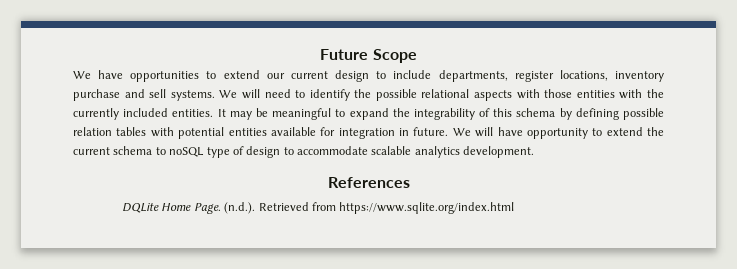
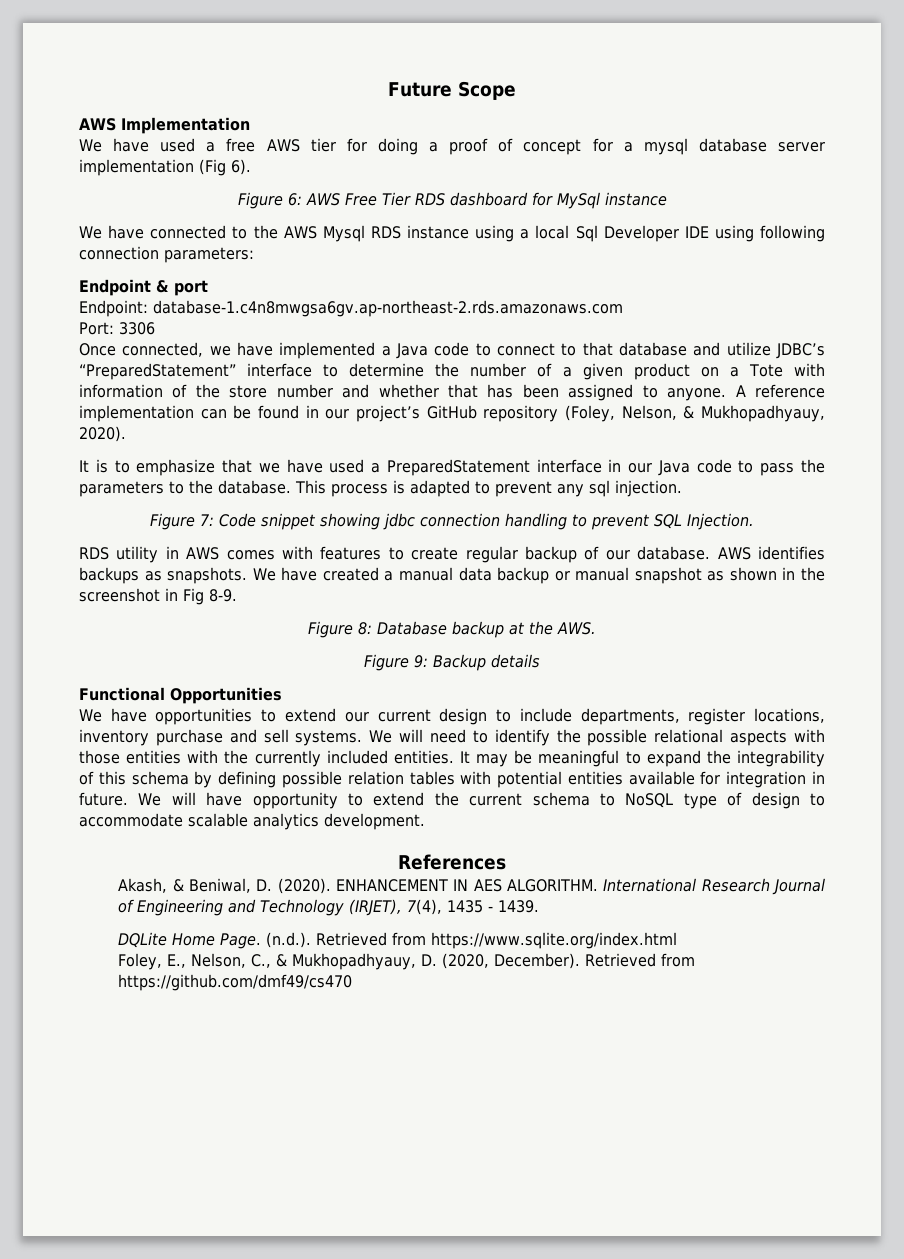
+ AWS Implementation
+ We have used a free AWS tier for doing a proof of concept for a mysql database server implementation (Fig 6).
+ Figure 6: AWS Free Tier RDS dashboard for MySql instance
+ We have connected to the AWS Mysql RDS instance using a local Sql Developer IDE using following connection parameters:
+ Endpoint & port
+ Endpoint: database-1.c4n8mwgsa6gv.ap-northeast-2.rds.amazonaws.com
+ Port: 3306
+ Once connected, we have implemented a Java code to connect to that database and utilize JDBC’s “PreparedStatement” interface to determine the number of a given product on a Tote with information of the store number and whether that has been assigned to anyone. A reference implementation can be found in our project’s GitHub repository (Foley, Nelson, & Mukhopadhyauy, 2020).
+ It is to emphasize that we have used a PreparedStatement interface in our Java code to pass the parameters to the database. This process is adapted to prevent any sql injection.
+ Figure 7: Code snippet showing jdbc connection handling to prevent SQL Injection.
+ RDS utility in AWS comes with features to create regular backup of our database. AWS identifies backups as snapshots. We have created a manual data backup or manual snapshot as shown in the screenshot in Fig 8-9.
+ Figure 8: Database backup at the AWS.
+ Figure 9: Backup details
+ Functional Opportunities
- We will have opportunity to extend the current schema to noSQL type of design to accommodate scalable analytics development.
+ We will have opportunity to extend the current schema to NoSQL type of design to accommodate scalable analytics development.
+ Akash, & Beniwal, D. (2020). ENHANCEMENT IN AES ALGORITHM. International Research Journal of Engineering and Technology (IRJET), 7(4), 1435 - 1439.
+ Foley, E., Nelson, C., & Mukhopadhyauy, D. (2020, December). Retrieved from https://github.com/dmf49/cs470

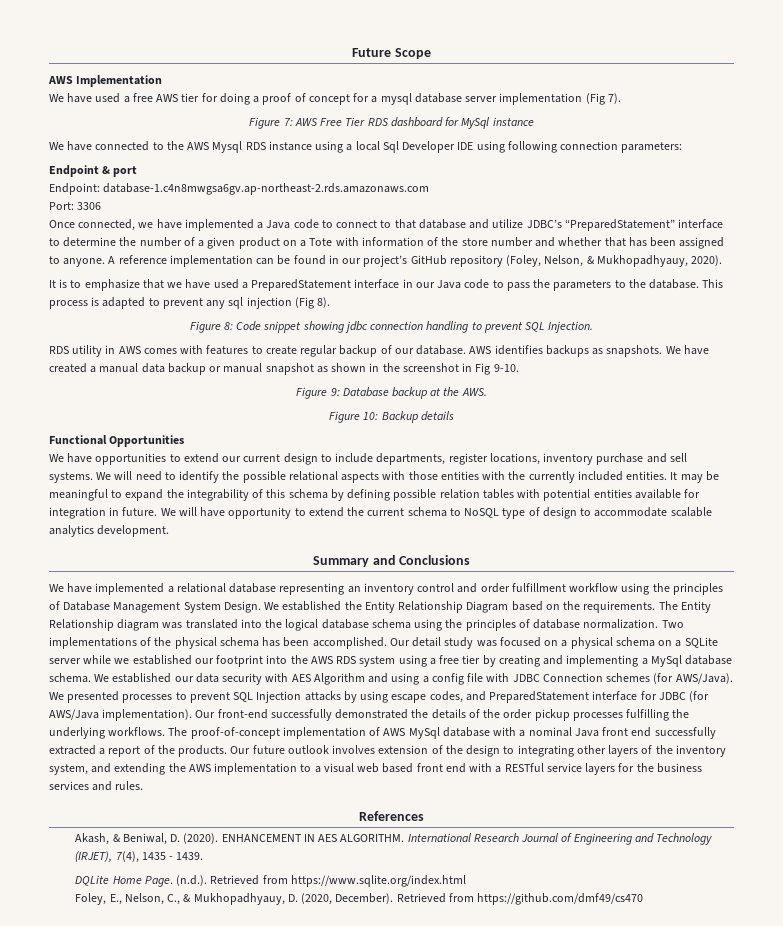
- We have used a free AWS tier for doing a proof of concept for a mysql database server implementation (Fig 6).
- Figure 6: AWS Free Tier RDS dashboard for MySql instance
+ We have used a free AWS tier for doing a proof of concept for a mysql database server implementation (Fig 7).
+ Figure 7: AWS Free Tier RDS dashboard for MySql instance
- This process is adapted to prevent any sql injection.
- Figure 7: Code snippet showing jdbc connection handling to prevent SQL Injection.
+ This process is adapted to prevent any sql injection (Fig 8).
+ Figure 8: Code snippet showing jdbc connection handling to prevent SQL Injection.
- We have created a manual data backup or manual snapshot as shown in the screenshot in Fig 8-9.
- Figure 8: Database backup at the AWS.
+ We have created a manual data backup or manual snapshot as shown in the screenshot in Fig 9-10.
+ Figure 9: Database backup at the AWS.
- Figure 9: Backup details
+ Figure 10: Backup details
+ Summary and Conclusions
+ We have implemented a relational database representing an inventory control and order fulfillment workflow using the principles of Database Management System Design. We established the Entity Relationship Diagram based on the requirements. The Entity Relationship diagram was translated into the logical database schema using the principles of database normalization. Two implementations of the physical schema has been accomplished. Our detail study was focused on a physical schema on a SQLite server while we established our footprint into the AWS RDS system using a free tier by creating and implementing a MySql database schema. We established our data security with AES Algorithm and using a config file with JDBC Connection schemes (for AWS/Java). We presented processes to prevent SQL Injection attacks by using escape codes, and PreparedStatement interface for JDBC (for AWS/Java implementation). Our front-end successfully demonstrated the details of the order pickup processes fulfilling the underlying workflows. The proof-of-concept implementation of AWS MySql database with a nominal Java front end successfully extracted a report of the products. Our future outlook involves extension of the design to integrating other layers of the inventory system, and extending the AWS implementation to a visual web based front end with a RESTful service layers for the business services and rules.

